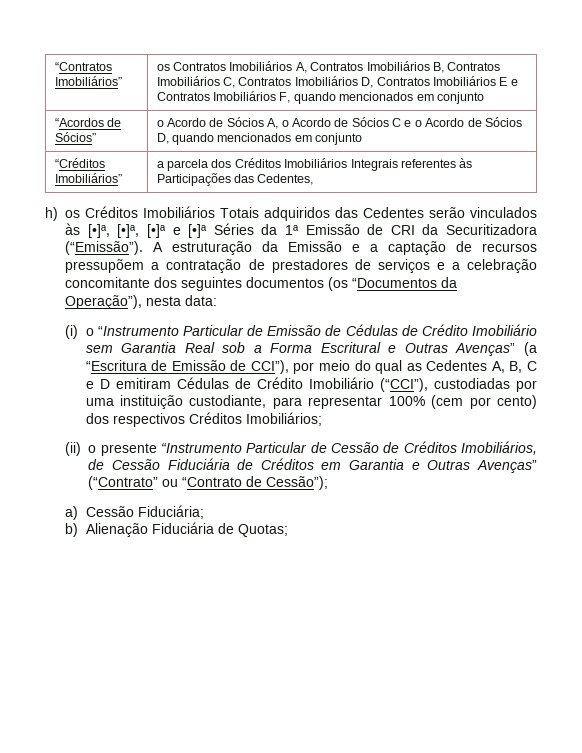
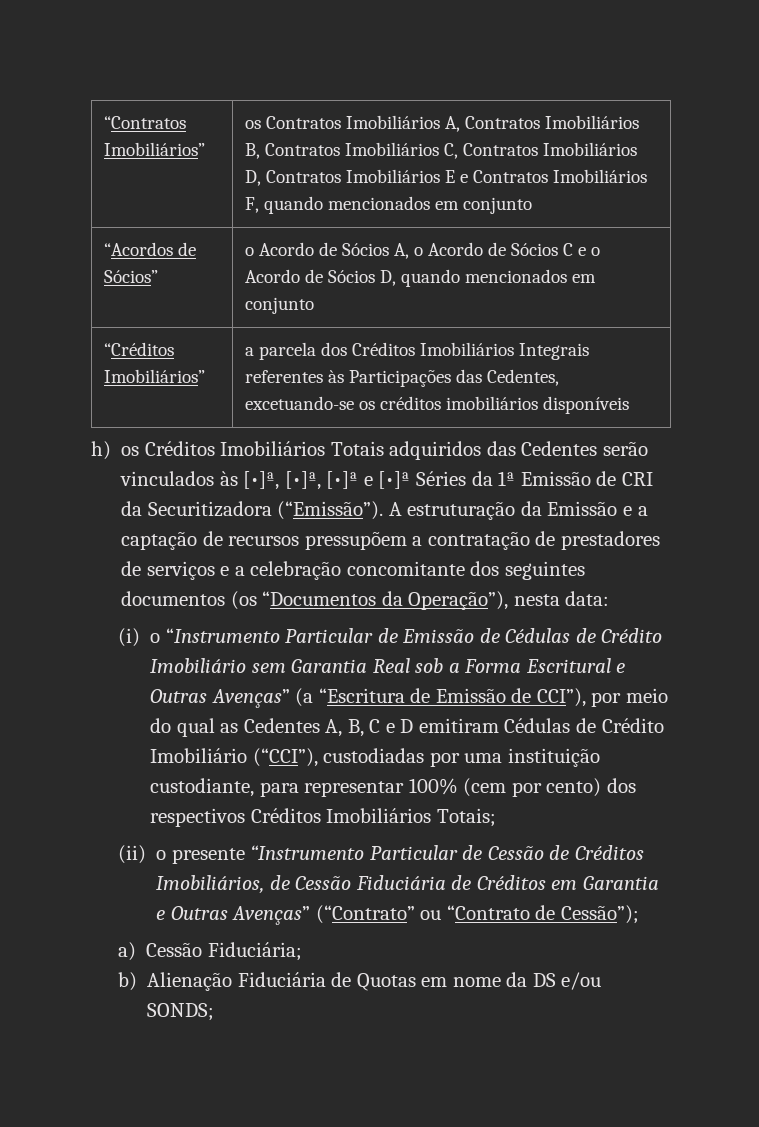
- “Créditos Imobiliários” | a parcela dos Créditos Imobiliários Integrais referentes às Participações das Cedentes,
+ “Créditos Imobiliários” | a parcela dos Créditos Imobiliários Integrais referentes às Participações das Cedentes, excetuando-se os créditos imobiliários disponíveis
- (i) o “Instrumento Particular de Emissão de Cédulas de Crédito Imobiliário sem Garantia Real sob a Forma Escritural e Outras Avenças” (a “Escritura de Emissão de CCI”), por meio do qual as Cedentes A, B, C e D emitiram Cédulas de Crédito Imobiliário (“CCI”), custodiadas por uma instituição custodiante, para representar 100% (cem por cento) dos respectivos Créditos Imobiliários;
+ (i) o “Instrumento Particular de Emissão de Cédulas de Crédito Imobiliário sem Garantia Real sob a Forma Escritural e Outras Avenças” (a “Escritura de Emissão de CCI”), por meio do qual as Cedentes A, B, C e D emitiram Cédulas de Crédito Imobiliário (“CCI”), custodiadas por uma instituição custodiante, para representar 100% (cem por cento) dos respectivos Créditos Imobiliários Totais;
- b) Alienação Fiduciária de Quotas;
+ b) Alienação Fiduciária de Quotas em nome da DS e/ou SONDS;

